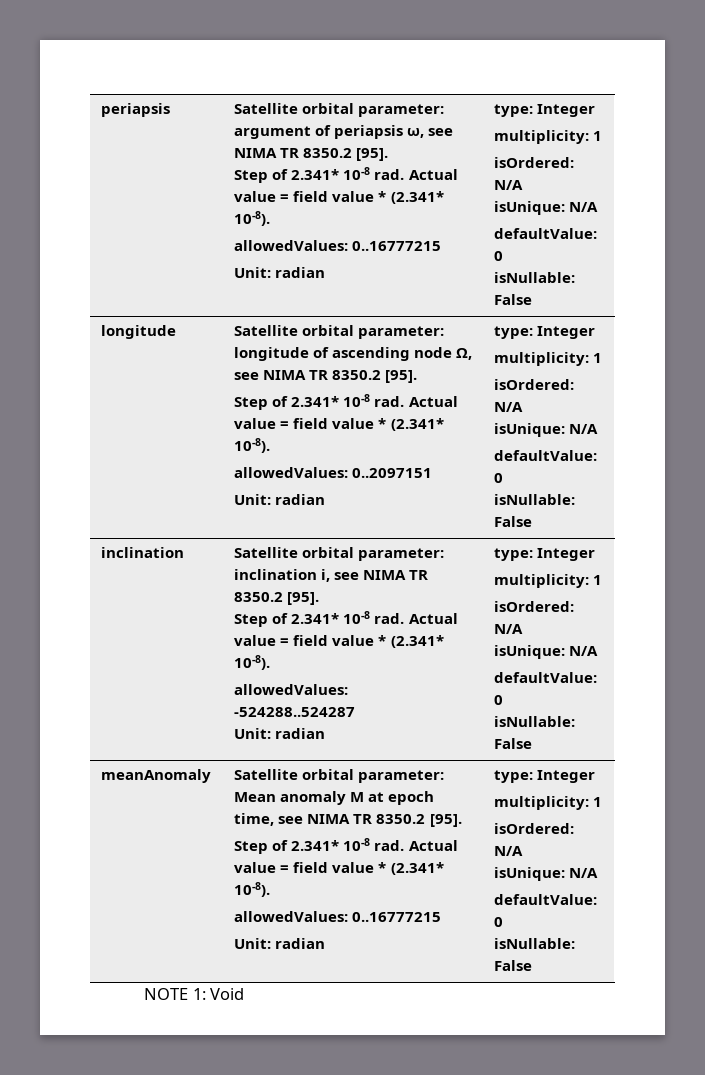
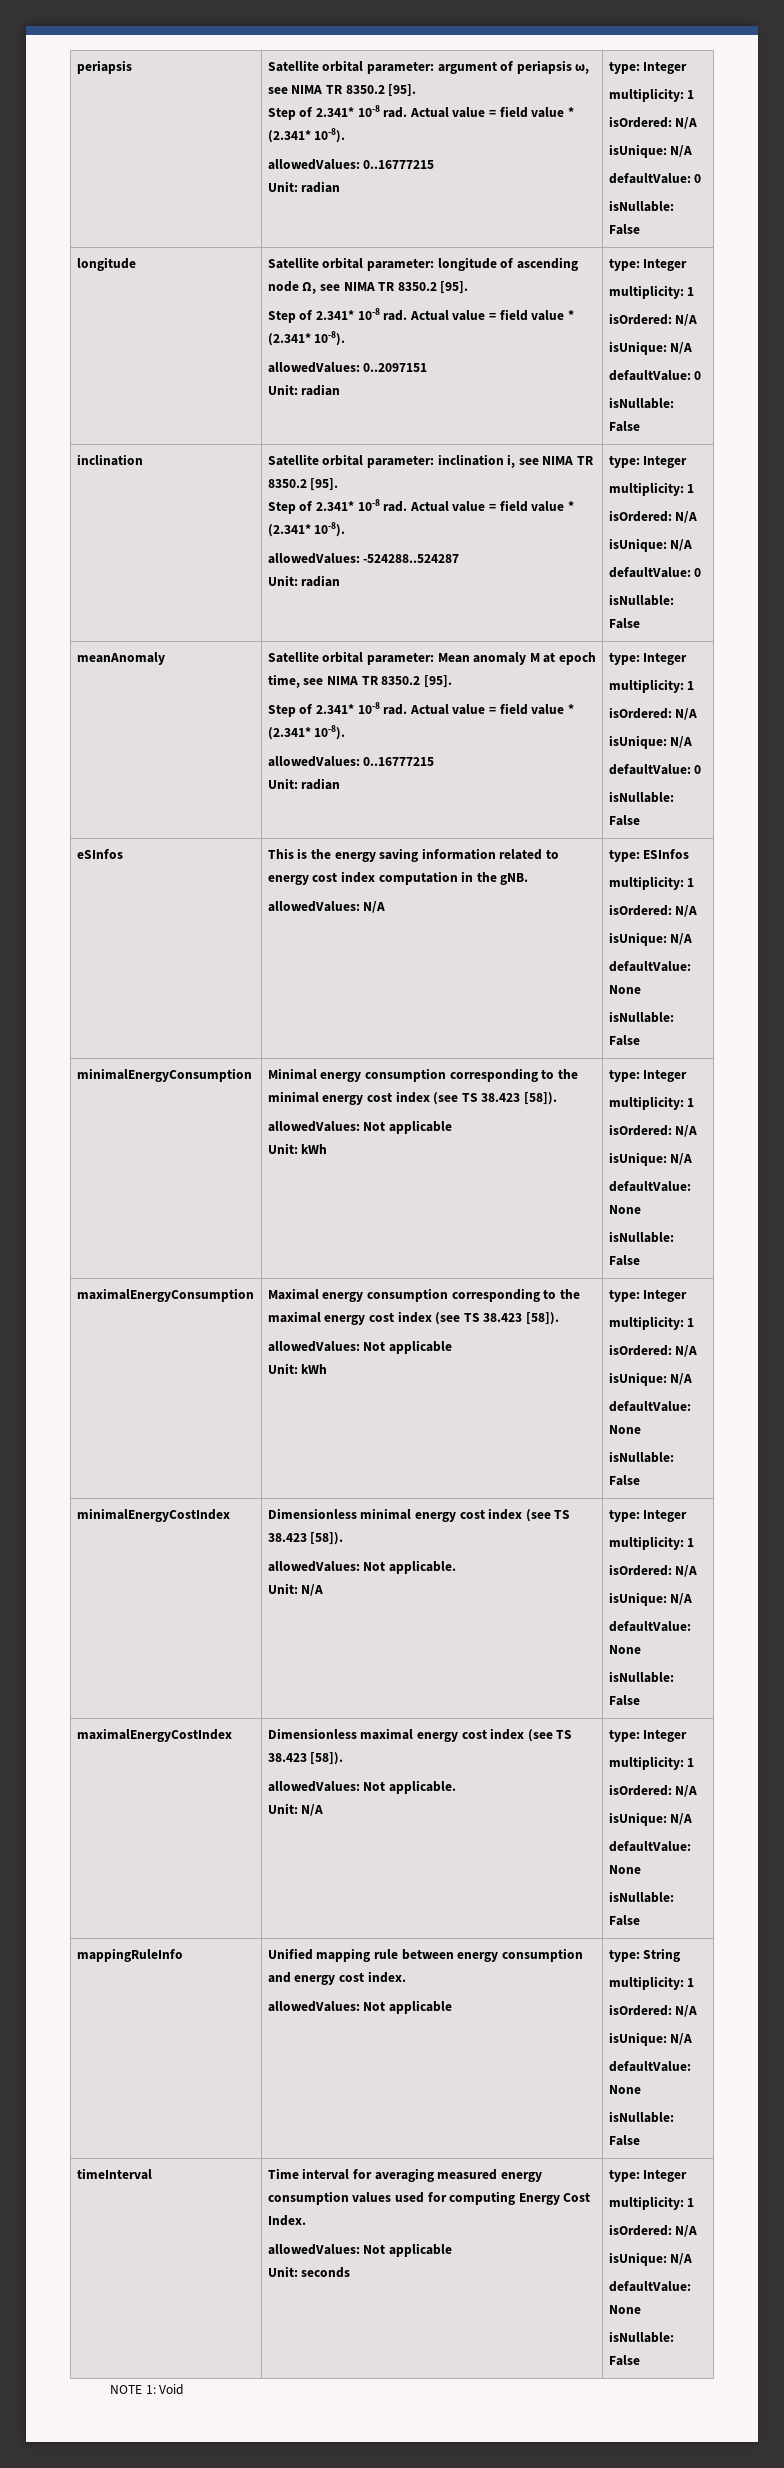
+ eSInfos | This is the energy saving information related to energy cost index computation in the gNB.
+ allowedValues: N/A | type: ESInfos
+ multiplicity: 1
+ isOrdered: N/A
+ isUnique: N/A
+ defaultValue: None
+ isNullable: False
+ minimalEnergyConsumption | Minimal energy consumption corresponding to the minimal energy cost index (see TS 38.423 [58]).
+ allowedValues: Not applicable
+ Unit: kWh | type: Integer
+ multiplicity: 1
+ isOrdered: N/A
+ isUnique: N/A
+ defaultValue: None
+ isNullable: False
+ maximalEnergyConsumption | Maximal energy consumption corresponding to the maximal energy cost index (see TS 38.423 [58]).
+ allowedValues: Not applicable
+ Unit: kWh | type: Integer
+ multiplicity: 1
+ isOrdered: N/A
+ isUnique: N/A
+ defaultValue: None
+ isNullable: False
+ minimalEnergyCostIndex | Dimensionless minimal energy cost index (see TS 38.423 [58]).
+ allowedValues: Not applicable.
+ Unit: N/A | type: Integer
+ multiplicity: 1
+ isOrdered: N/A
+ isUnique: N/A
+ defaultValue: None
+ isNullable: False
+ maximalEnergyCostIndex | Dimensionless maximal energy cost index (see TS 38.423 [58]).
+ allowedValues: Not applicable.
+ Unit: N/A | type: Integer
+ multiplicity: 1
+ isOrdered: N/A
+ isUnique: N/A
+ defaultValue: None
+ isNullable: False
+ mappingRuleInfo | Unified mapping rule between energy consumption and energy cost index.
+ allowedValues: Not applicable | type: String
+ multiplicity: 1
+ isOrdered: N/A
+ isUnique: N/A
+ defaultValue: None
+ isNullable: False
+ timeInterval | Time interval for averaging measured energy consumption values used for computing Energy Cost Index.
+ allowedValues: Not applicable
+ Unit: seconds | type: Integer
+ multiplicity: 1
+ isOrdered: N/A
+ isUnique: N/A
+ defaultValue: None
+ isNullable: False

